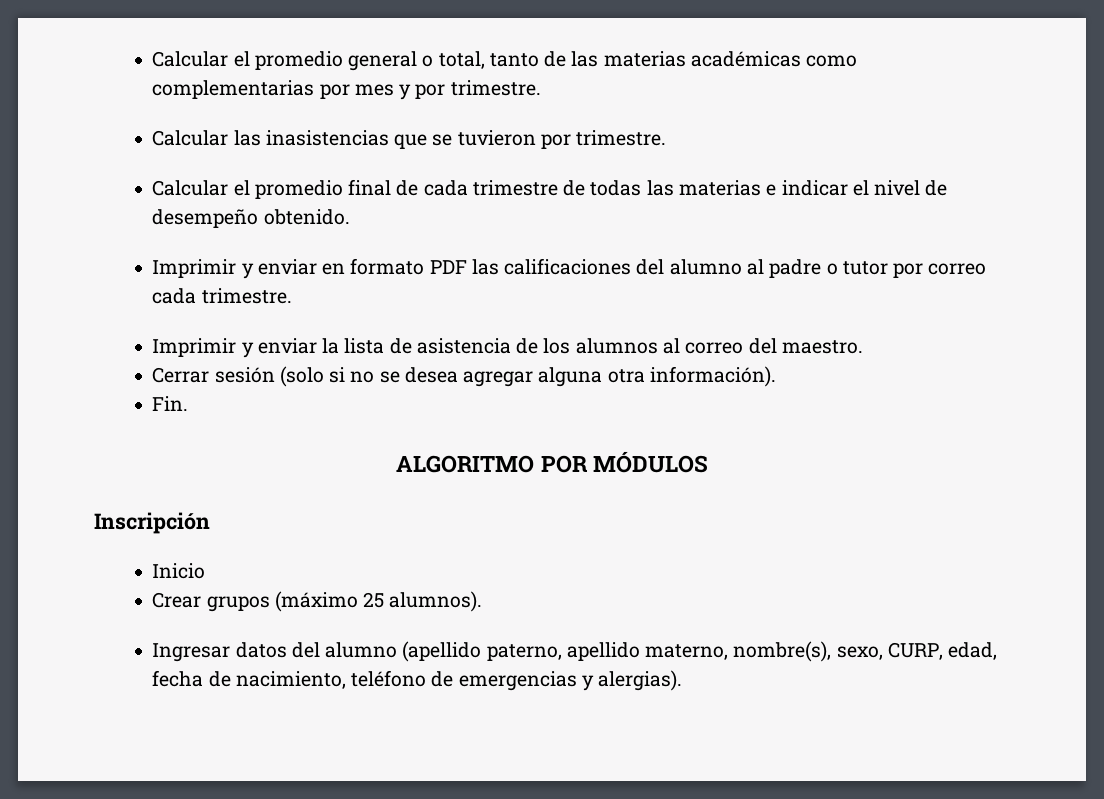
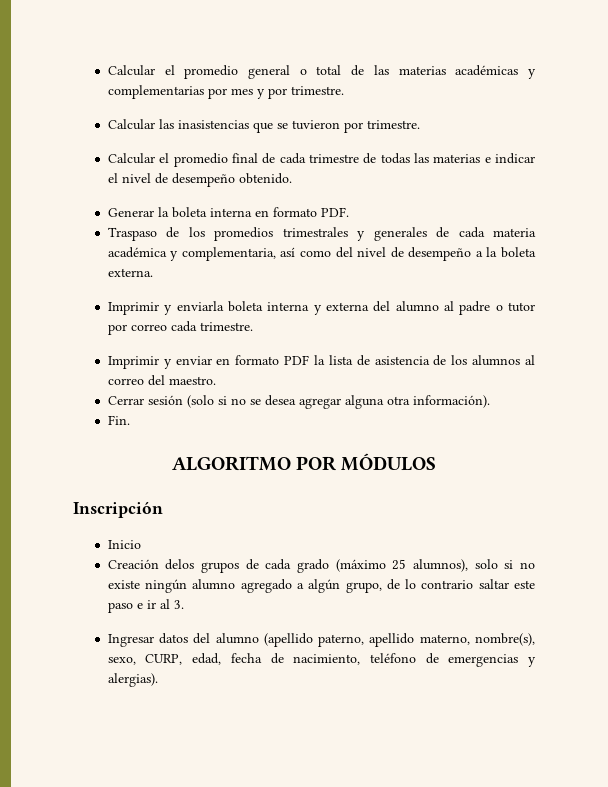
- Calcular el promedio general o total, tanto de las materias académicas como complementarias por mes y por trimestre.
+ Calcular el promedio general o total de las materias académicas y complementarias por mes y por trimestre.
- Imprimir y enviar en formato PDF las calificaciones del alumno al padre o tutor por correo cada trimestre.
+ Generar la boleta interna en formato PDF.
+ Traspaso de los promedios trimestrales y generales de cada materia académica y complementaria, así como del nivel de desempeño a la boleta externa.
+ Imprimir y enviarla boleta interna y externa del alumno al padre o tutor por correo cada trimestre.
- Imprimir y enviar la lista de asistencia de los alumnos al correo del maestro.
+ Imprimir y enviar en formato PDF la lista de asistencia de los alumnos al correo del maestro.
- Crear grupos (máximo 25 alumnos).
+ Creación delos grupos de cada grado (máximo 25 alumnos), solo si no existe ningún alumno agregado a algún grupo, de lo contrario saltar este paso e ir al 3.

